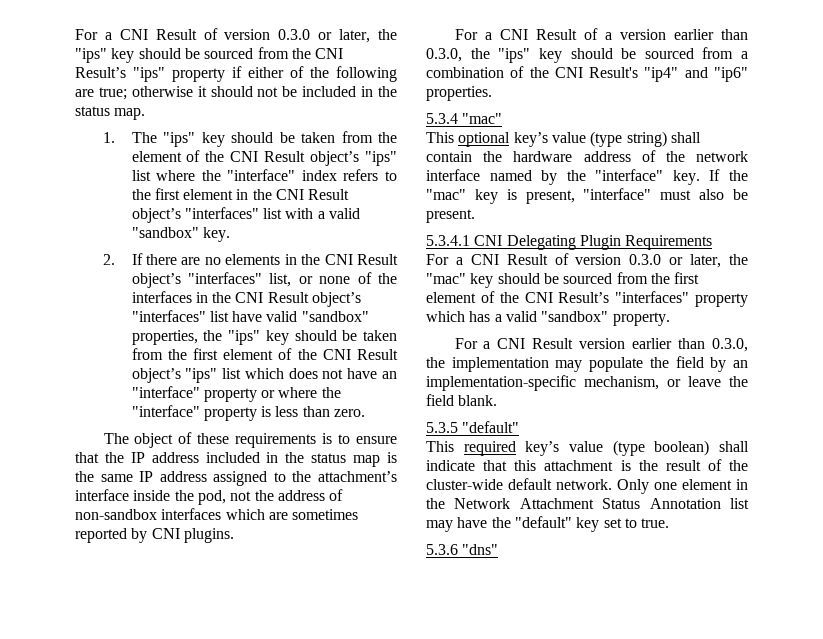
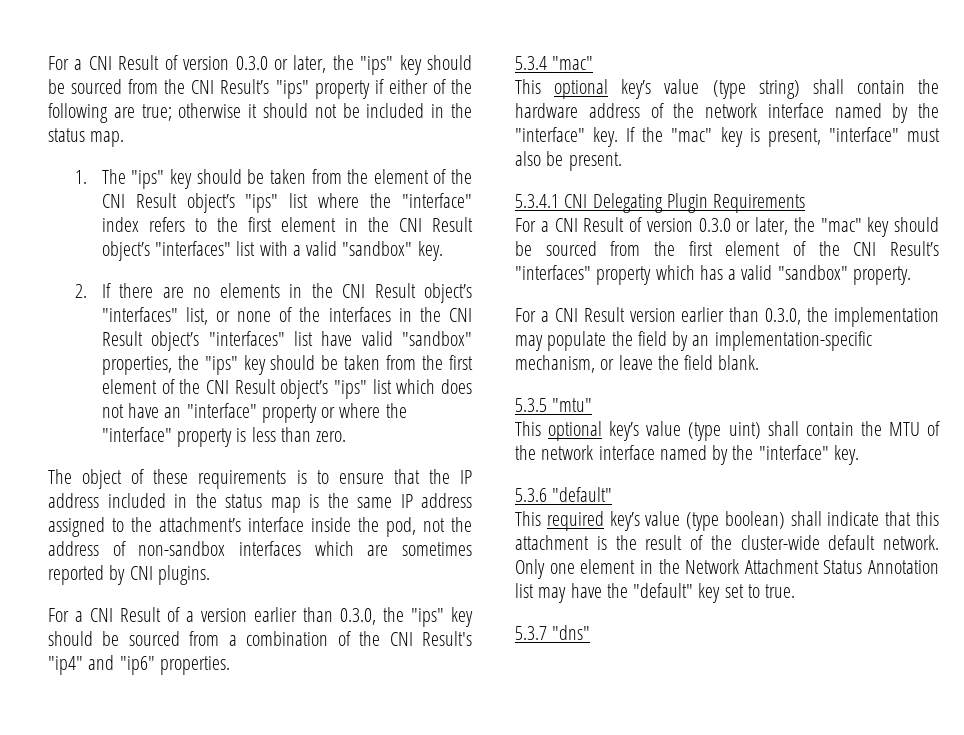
- 5.3.5 "default"
+ 5.3.5 "mtu"
+ This optional key’s value (type uint) shall contain the MTU of the network interface named by the "interface" key.
+ 5.3.6 "default"
- 5.3.6 "dns"
+ 5.3.7 "dns"

